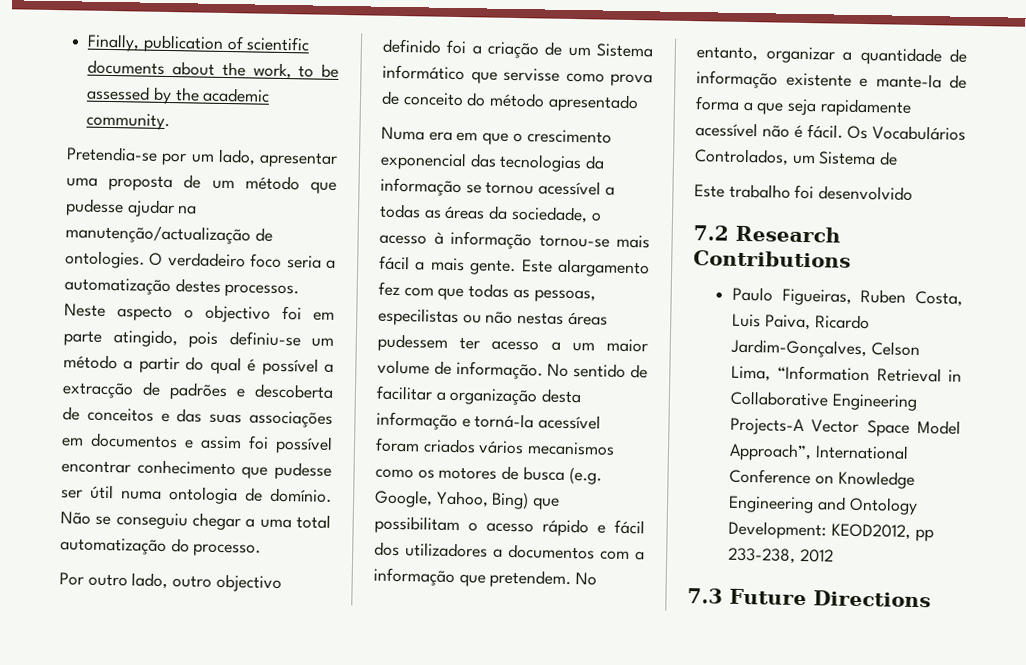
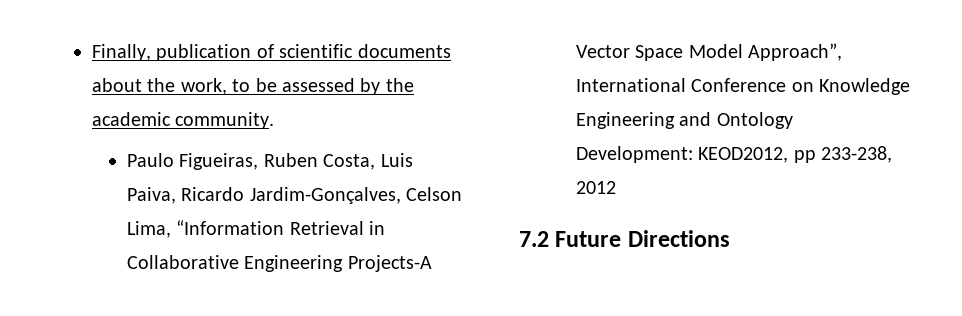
- Pretendia-se por um lado, apresentar uma proposta de um método que pudesse ajudar na manutenção/actualização de ontologies. O verdadeiro foco seria a automatização destes processos. Neste aspecto o objectivo foi em parte atingido, pois definiu-se um método a partir do qual é possível a extracção de padrões e descoberta de conceitos e das suas associações em documentos e assim foi possível encontrar conhecimento que pudesse ser útil numa ontologia de domínio. Não se conseguiu chegar a uma total automatização do processo.
- Por outro lado, outro objectivo definido foi a criação de um Sistema informático que servisse como prova de conceito do método apresentado
- Numa era em que o crescimento exponencial das tecnologias da informação se tornou acessível a todas as áreas da sociedade, o acesso à informação tornou-se mais fácil a mais gente. Este alargamento fez com que todas as pessoas, especilistas ou não nestas áreas pudessem ter acesso a um maior volume de informação. No sentido de facilitar a organização desta informação e torná-la acessível foram criados vários mecanismos como os motores de busca (e.g. Google, Yahoo, Bing) que possibilitam o acesso rápido e fácil dos utilizadores a documentos com a informação que pretendem. No entanto, organizar a quantidade de informação existente e mante-la de forma a que seja rapidamente acessível não é fácil. Os Vocabulários Controlados, um Sistema de
- Este trabalho foi desenvolvido
- 7.2 Research Contributions
- 7.3 Future Directions
+ 7.2 Future Directions

